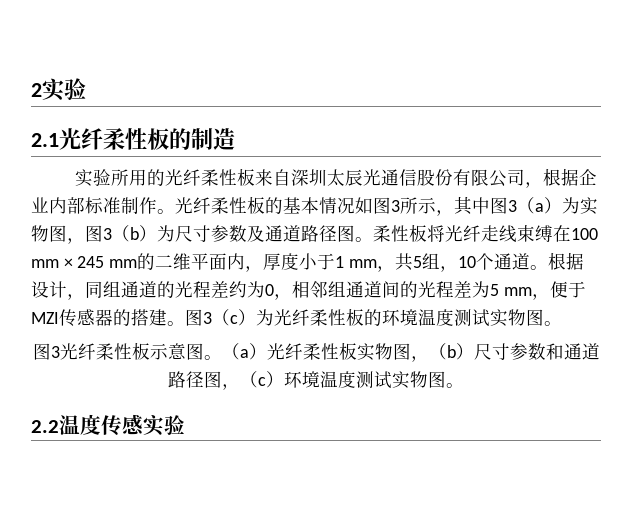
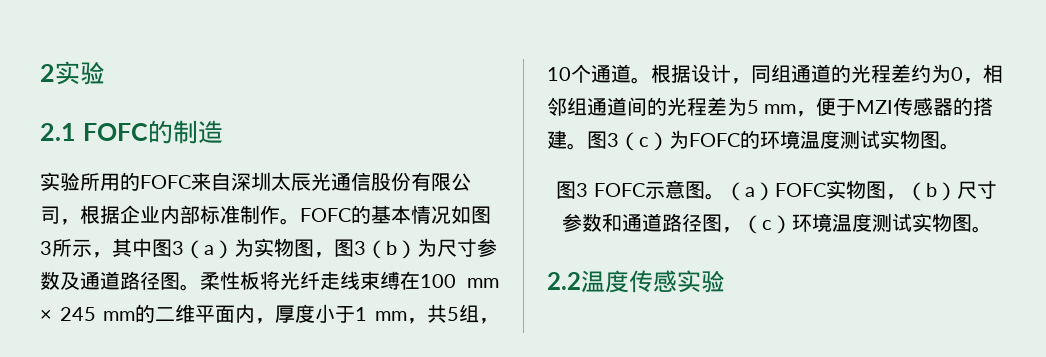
- 2.1光纤柔性板的制造
+ 2.1 FOFC的制造
- 实验所用的光纤柔性板来自深圳太辰光通信股份有限公司，根据企业内部标准制作。
+ 实验所用的FOFC来自深圳太辰光通信股份有限公司，根据企业内部标准制作。
- 光纤柔性板的基本情况如图3所示，其中图3（a）为实物图，图3（b）为尺寸参数及通道路径图。
+ FOFC的基本情况如图3所示，其中图3（a）为实物图，图3（b）为尺寸参数及通道路径图。
- 图3（c）为光纤柔性板的环境温度测试实物图。
+ 图3（c）为FOFC的环境温度测试实物图。
- 图3光纤柔性板示意图。
+ 图3 FOFC示意图。
- （a）光纤柔性板实物图，（b）尺寸参数和通道路径图，（c）环境温度测试实物图。
+ （a）FOFC实物图，（b）尺寸参数和通道路径图，（c）环境温度测试实物图。

